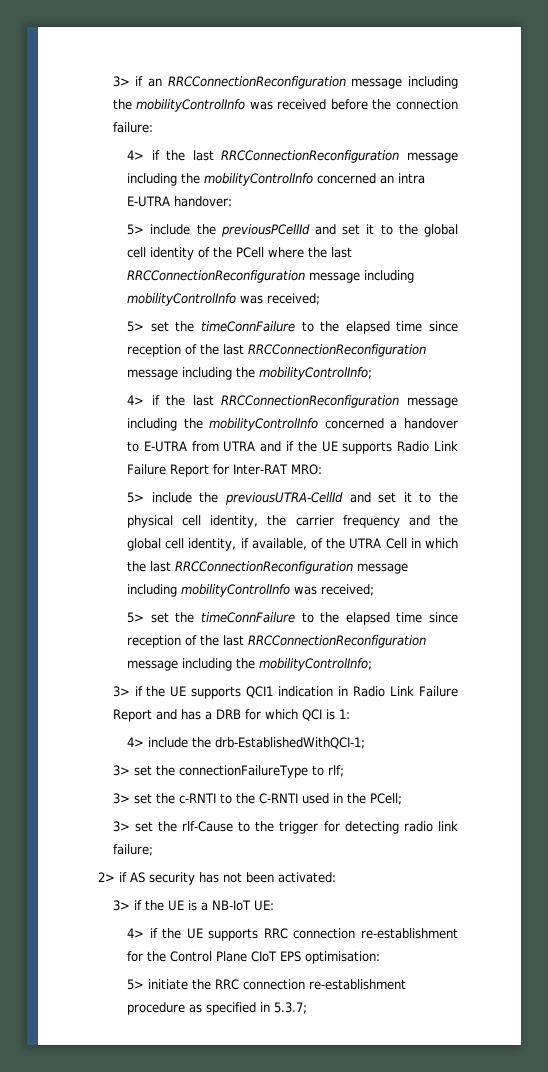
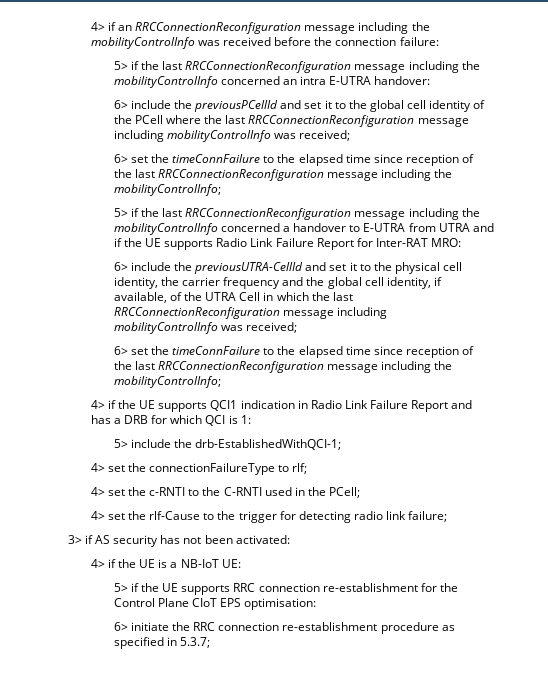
- 3> if an RRCConnectionReconfiguration message including the mobilityControlInfo was received before the connection failure:
+ 4> if an RRCConnectionReconfiguration message including the mobilityControlInfo was received before the connection failure:
- 4> if the last RRCConnectionReconfiguration message including the mobilityControlInfo concerned an intra E-UTRA handover:
+ 5> if the last RRCConnectionReconfiguration message including the mobilityControlInfo concerned an intra E-UTRA handover:
- 5> include the previousPCellId and set it to the global cell identity of the PCell where the last RRCConnectionReconfiguration message including mobilityControlInfo was received;
- 5> set the timeConnFailure to the elapsed time since reception of the last RRCConnectionReconfiguration message including the mobilityControlInfo;
+ 6> include the previousPCellId and set it to the global cell identity of the PCell where the last RRCConnectionReconfiguration message including mobilityControlInfo was received;
+ 6> set the timeConnFailure to the elapsed time since reception of the last RRCConnectionReconfiguration message including the mobilityControlInfo;
- 4> if the last RRCConnectionReconfiguration message including the mobilityControlInfo concerned a handover to E-UTRA from UTRA and if the UE supports Radio Link Failure Report for Inter-RAT MRO:
+ 5> if the last RRCConnectionReconfiguration message including the mobilityControlInfo concerned a handover to E-UTRA from UTRA and if the UE supports Radio Link Failure Report for Inter-RAT MRO:
- 5> include the previousUTRA-CellId and set it to the physical cell identity, the carrier frequency and the global cell identity, if available, of the UTRA Cell in which the last RRCConnectionReconfiguration message including mobilityControlInfo was received;
- 5> set the timeConnFailure to the elapsed time since reception of the last RRCConnectionReconfiguration message including the mobilityControlInfo;
+ 6> include the previousUTRA-CellId and set it to the physical cell identity, the carrier frequency and the global cell identity, if available, of the UTRA Cell in which the last RRCConnectionReconfiguration message including mobilityControlInfo was received;
+ 6> set the timeConnFailure to the elapsed time since reception of the last RRCConnectionReconfiguration message including the mobilityControlInfo;
- 3> if the UE supports QCI1 indication in Radio Link Failure Report and has a DRB for which QCI is 1:
+ 4> if the UE supports QCI1 indication in Radio Link Failure Report and has a DRB for which QCI is 1:
- 4> include the drb-EstablishedWithQCI-1;
+ 5> include the drb-EstablishedWithQCI-1;
- 3> set the connectionFailureType to rlf;
+ 4> set the connectionFailureType to rlf;
- 3> set the c-RNTI to the C-RNTI used in the PCell;
+ 4> set the c-RNTI to the C-RNTI used in the PCell;
- 3> set the rlf-Cause to the trigger for detecting radio link failure;
+ 4> set the rlf-Cause to the trigger for detecting radio link failure;
- 2> if AS security has not been activated:
+ 3> if AS security has not been activated:
- 3> if the UE is a NB-IoT UE:
+ 4> if the UE is a NB-IoT UE:
- 4> if the UE supports RRC connection re-establishment for the Control Plane CIoT EPS optimisation:
+ 5> if the UE supports RRC connection re-establishment for the Control Plane CIoT EPS optimisation:
- 5> initiate the RRC connection re-establishment procedure as specified in 5.3.7;
+ 6> initiate the RRC connection re-establishment procedure as specified in 5.3.7;

